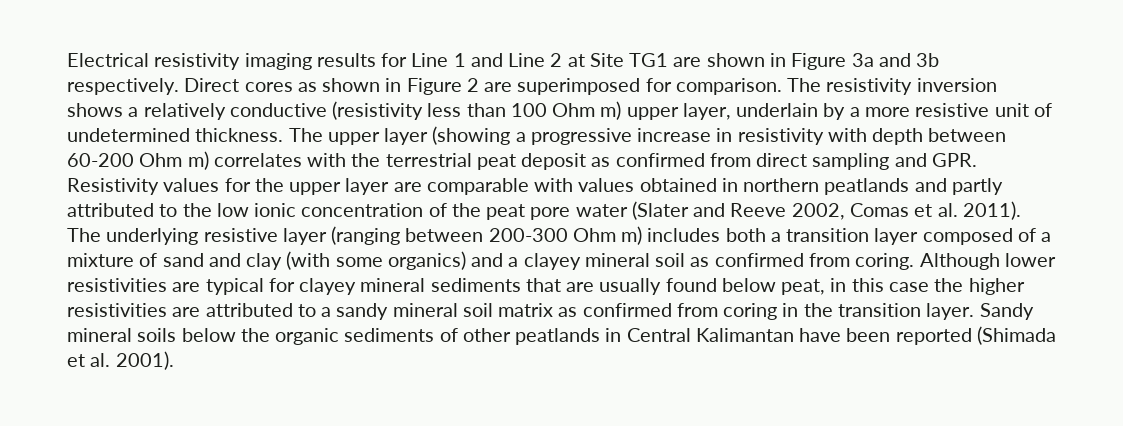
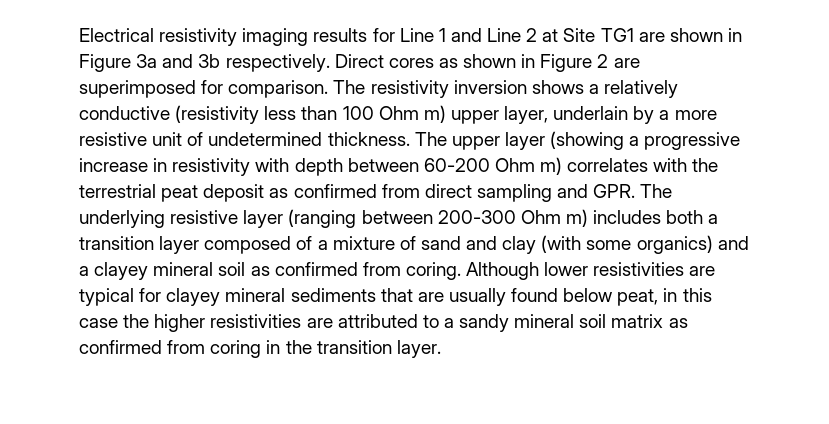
- The upper layer (showing a progressive increase in resistivity with depth between 60-200 Ohm m) correlates with the terrestrial peat deposit as confirmed from direct sampling and GPR. Resistivity values for the upper layer are comparable with values obtained in northern peatlands and partly attributed to the low ionic concentration of the peat pore water (Slater and Reeve 2002, Comas et al. 2011). The underlying resistive layer (ranging between 200-300 Ohm m) includes both a transition layer composed of a mixture of sand and clay (with some organics) and a clayey mineral soil as confirmed from coring.
+ The upper layer (showing a progressive increase in resistivity with depth between 60-200 Ohm m) correlates with the terrestrial peat deposit as confirmed from direct sampling and GPR. The underlying resistive layer (ranging between 200-300 Ohm m) includes both a transition layer composed of a mixture of sand and clay (with some organics) and a clayey mineral soil as confirmed from coring.
- Sandy mineral soils below the organic sediments of other peatlands in Central Kalimantan have been reported (Shimada et al. 2001).

